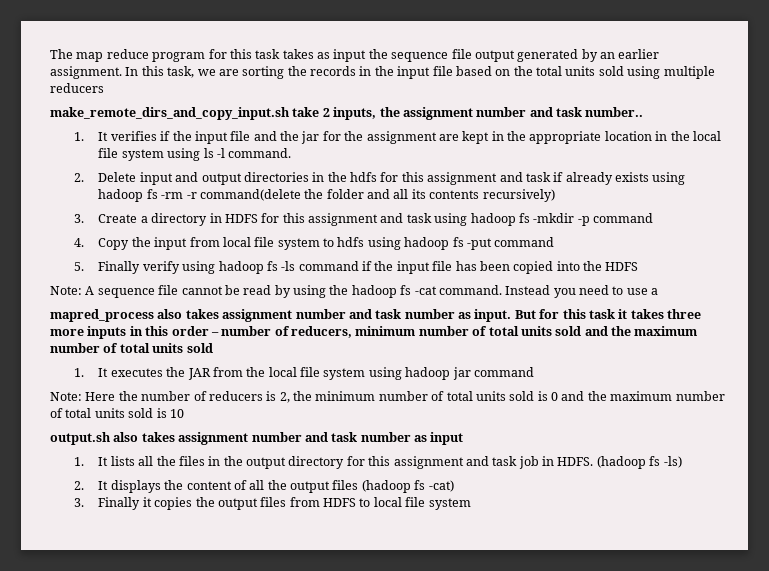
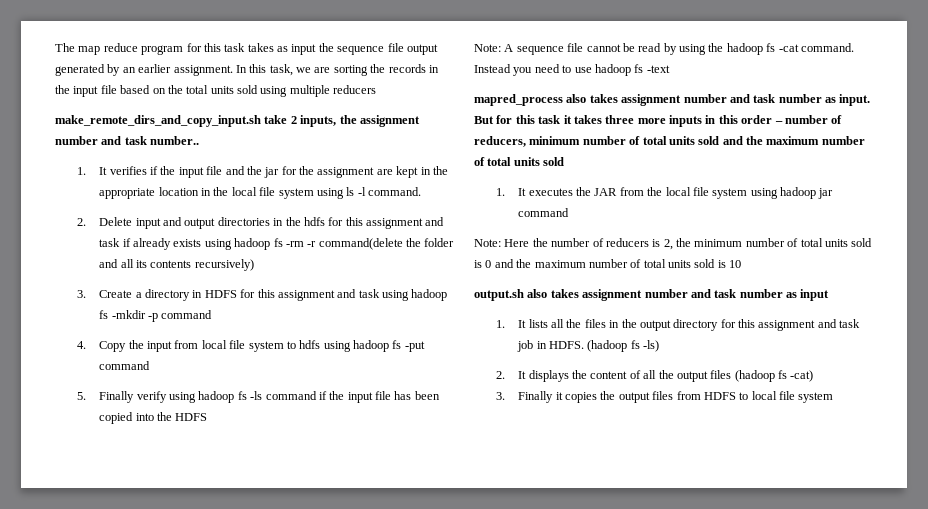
- Instead you need to use a
+ Instead you need to use hadoop fs -text

